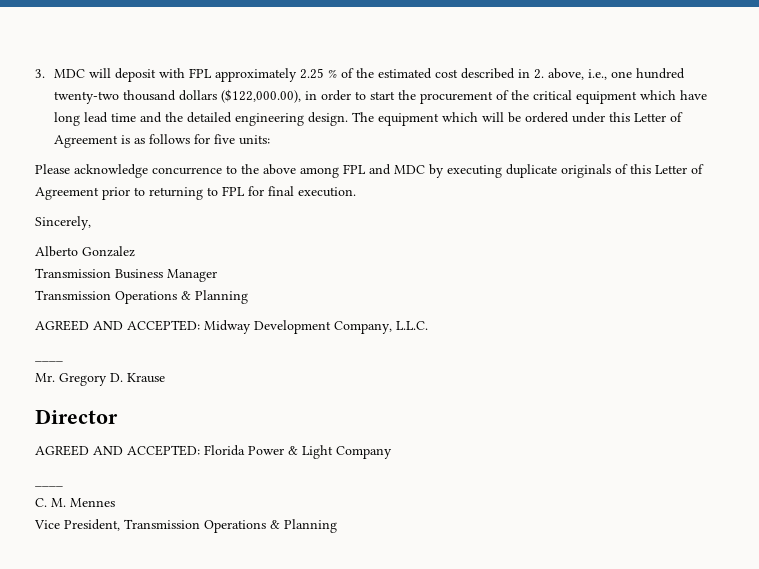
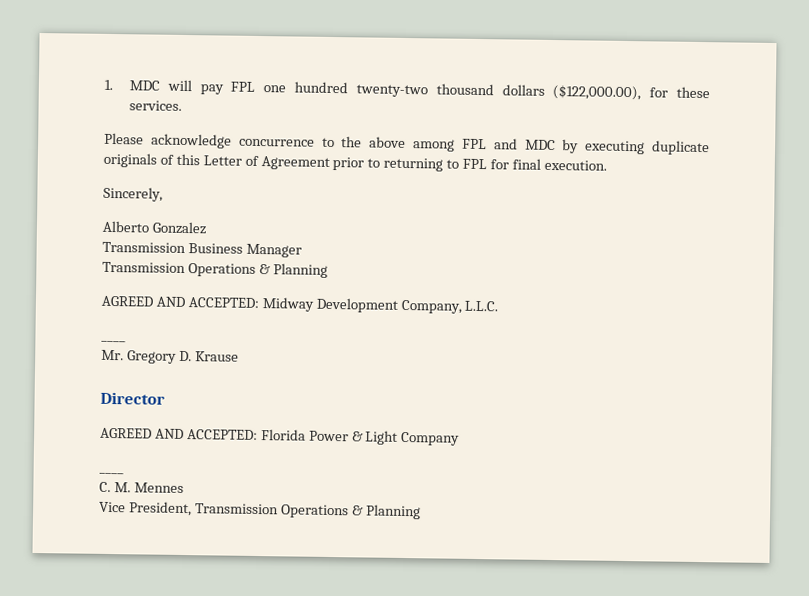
- 3. MDC will deposit with FPL approximately 2.25 % of the estimated cost described in 2. above, i.e., one hundred twenty-two thousand dollars ($122,000.00), in order to start the procurement of the critical equipment which have long lead time and the detailed engineering design. The equipment which will be ordered under this Letter of Agreement is as follows for five units:
+ 1. MDC will pay FPL one hundred twenty-two thousand dollars ($122,000.00), for these services.

